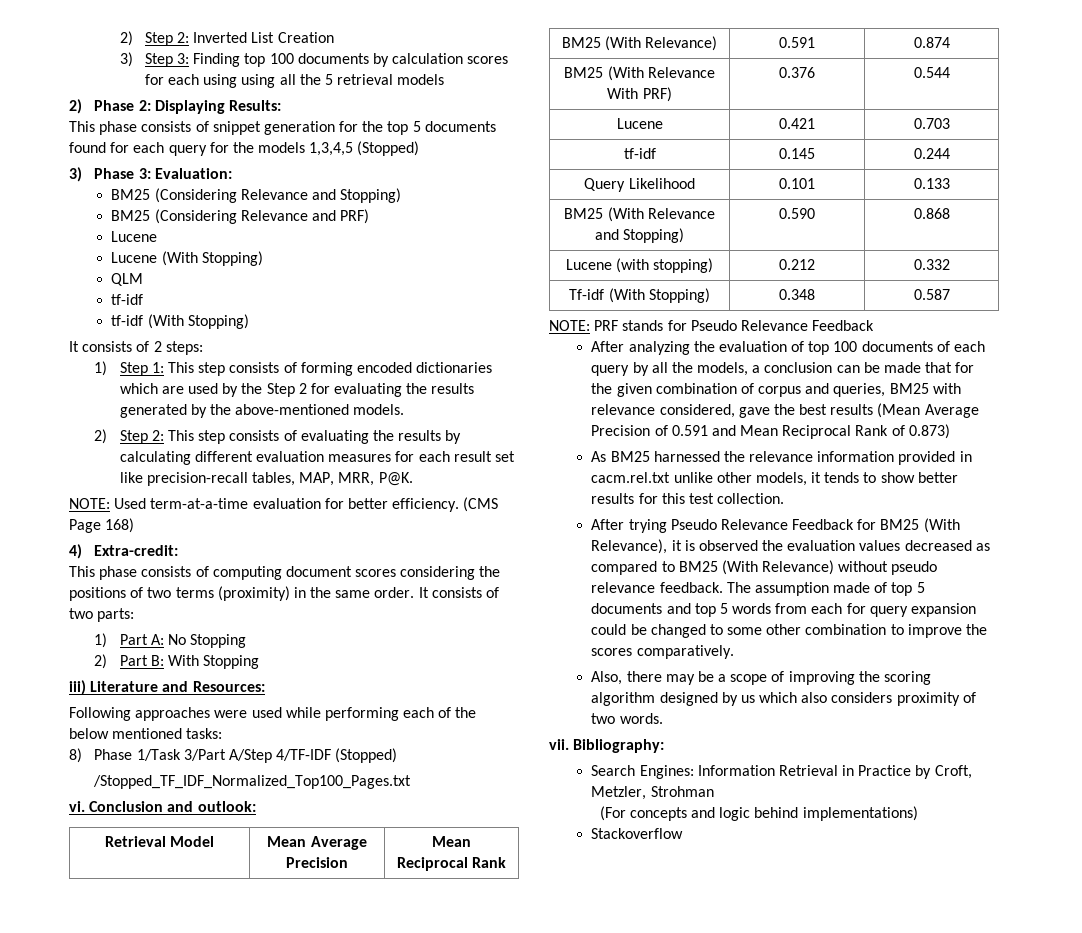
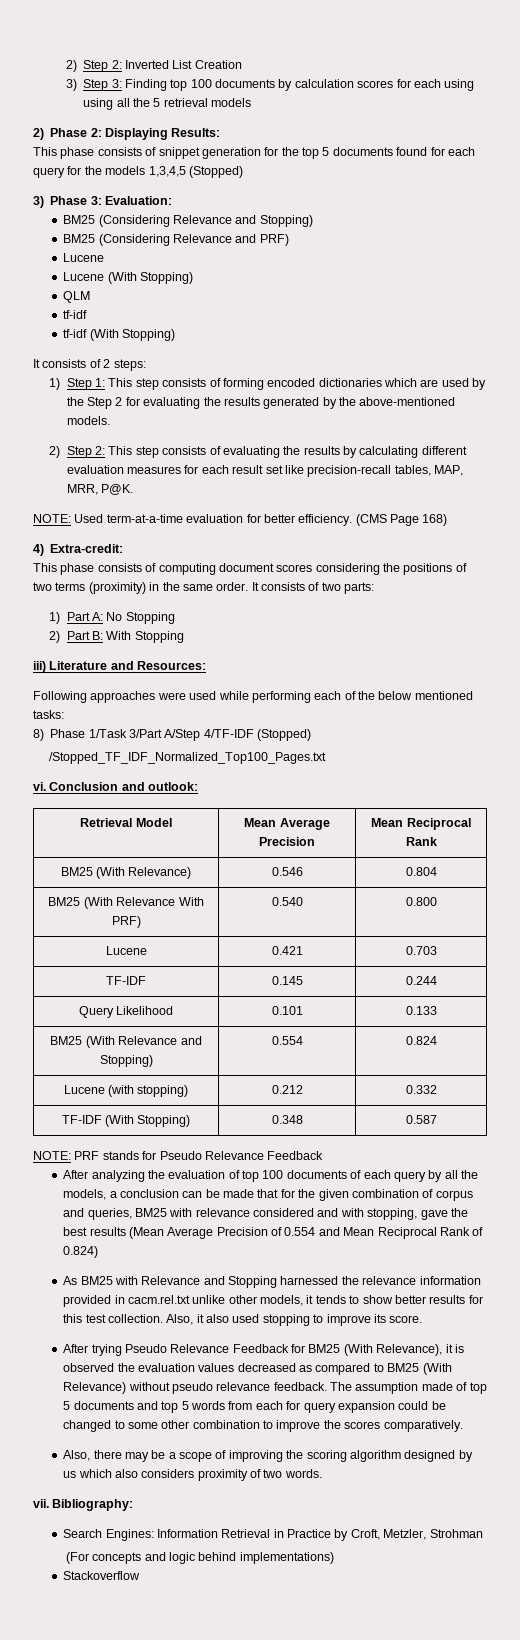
- BM25 (With Relevance) | 0.591 | 0.874
+ BM25 (With Relevance) | 0.546 | 0.804
- BM25 (With Relevance With PRF) | 0.376 | 0.544
+ BM25 (With Relevance With PRF) | 0.540 | 0.800
- tf-idf | 0.145 | 0.244
+ TF-IDF | 0.145 | 0.244
- BM25 (With Relevance and Stopping) | 0.590 | 0.868
+ BM25 (With Relevance and Stopping) | 0.554 | 0.824
- Tf-idf (With Stopping) | 0.348 | 0.587
+ TF-IDF (With Stopping) | 0.348 | 0.587
- After analyzing the evaluation of top 100 documents of each query by all the models, a conclusion can be made that for the given combination of corpus and queries, BM25 with relevance considered, gave the best results (Mean Average Precision of 0.591 and Mean Reciprocal Rank of 0.873)
+ After analyzing the evaluation of top 100 documents of each query by all the models, a conclusion can be made that for the given combination of corpus and queries, BM25 with relevance considered and with stopping, gave the best results (Mean Average Precision of 0.554 and Mean Reciprocal Rank of 0.824)
- As BM25 harnessed the relevance information provided in cacm.rel.txt unlike other models, it tends to show better results for this test collection.
+ As BM25 with Relevance and Stopping harnessed the relevance information provided in cacm.rel.txt unlike other models, it tends to show better results for this test collection. Also, it also used stopping to improve its score.

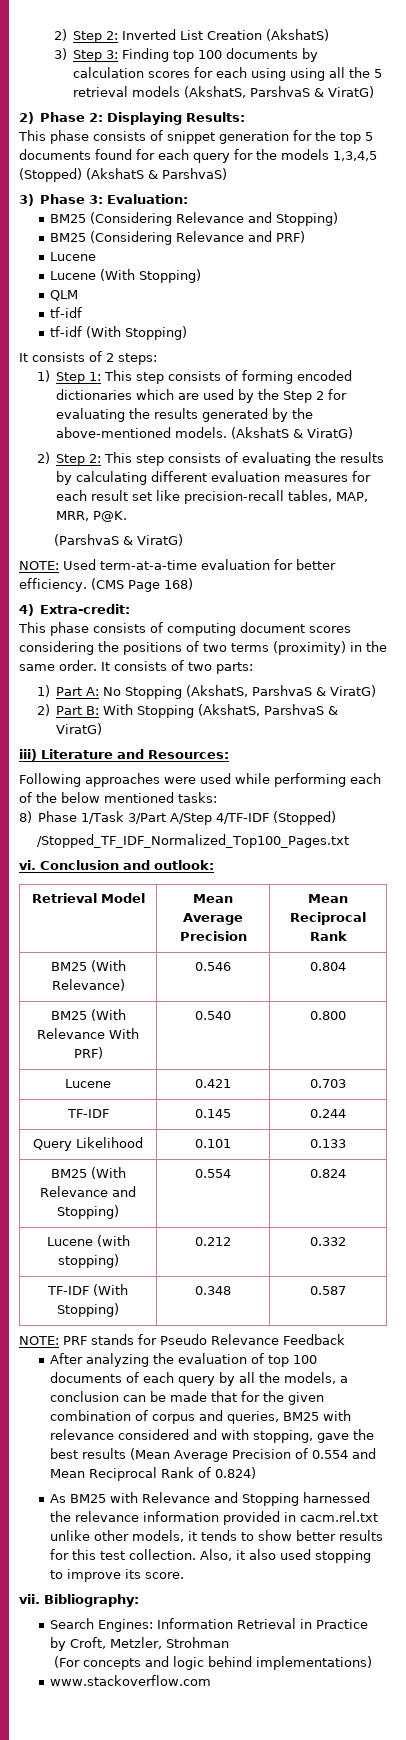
- 2) Step 2: Inverted List Creation
+ 2) Step 2: Inverted List Creation (AkshatS)
- 3) Step 3: Finding top 100 documents by calculation scores for each using using all the 5 retrieval models
+ 3) Step 3: Finding top 100 documents by calculation scores for each using using all the 5 retrieval models (AkshatS, ParshvaS & ViratG)
- This phase consists of snippet generation for the top 5 documents found for each query for the models 1,3,4,5 (Stopped)
+ This phase consists of snippet generation for the top 5 documents found for each query for the models 1,3,4,5 (Stopped) (AkshatS & ParshvaS)
+ (AkshatS & ViratG)
+ (ParshvaS & ViratG)
- 1) Part A: No Stopping
+ 1) Part A: No Stopping (AkshatS, ParshvaS & ViratG)
- 2) Part B: With Stopping
+ 2) Part B: With Stopping (AkshatS, ParshvaS & ViratG)
- After trying Pseudo Relevance Feedback for BM25 (With Relevance), it is observed the evaluation values decreased as compared to BM25 (With Relevance) without pseudo relevance feedback. The assumption made of top 5 documents and top 5 words from each for query expansion could be changed to some other combination to improve the scores comparatively.
- Also, there may be a scope of improving the scoring algorithm designed by us which also considers proximity of two words.
- Stackoverflow
+ www.stackoverflow.com

